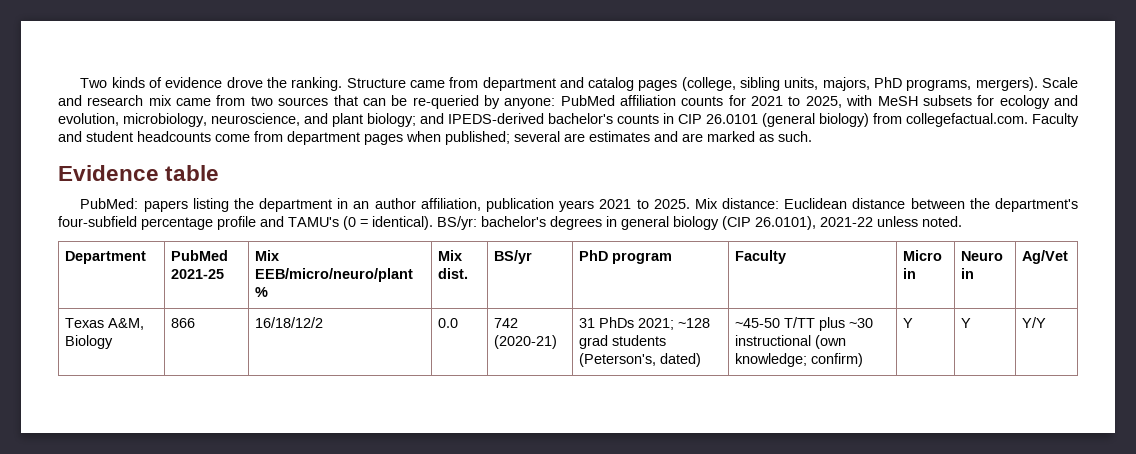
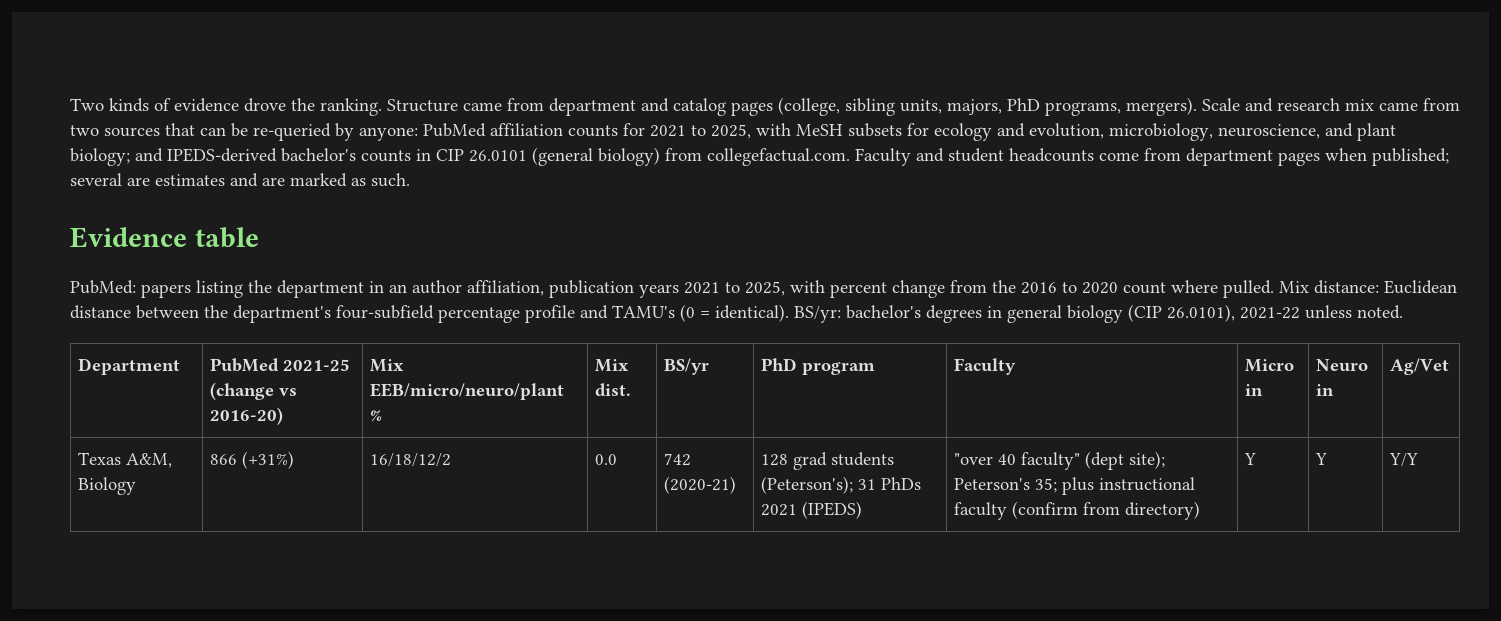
- PubMed: papers listing the department in an author affiliation, publication years 2021 to 2025.
+ PubMed: papers listing the department in an author affiliation, publication years 2021 to 2025, with percent change from the 2016 to 2020 count where pulled.
- Department | PubMed 2021-25 | Mix EEB/micro/neuro/plant % | Mix dist. | BS/yr | PhD program | Faculty | Micro in | Neuro in | Ag/Vet
+ Department | PubMed 2021-25 (change vs 2016-20) | Mix EEB/micro/neuro/plant % | Mix dist. | BS/yr | PhD program | Faculty | Micro in | Neuro in | Ag/Vet
- Texas A&M, Biology | 866 | 16/18/12/2 | 0.0 | 742 (2020-21) | 31 PhDs 2021; ~128 grad students (Peterson's, dated) | ~45-50 T/TT plus ~30 instructional (own knowledge; confirm) | Y | Y | Y/Y
+ Texas A&M, Biology | 866 (+31%) | 16/18/12/2 | 0.0 | 742 (2020-21) | 128 grad students (Peterson's); 31 PhDs 2021 (IPEDS) | "over 40 faculty" (dept site); Peterson's 35; plus instructional faculty (confirm from directory) | Y | Y | Y/Y

